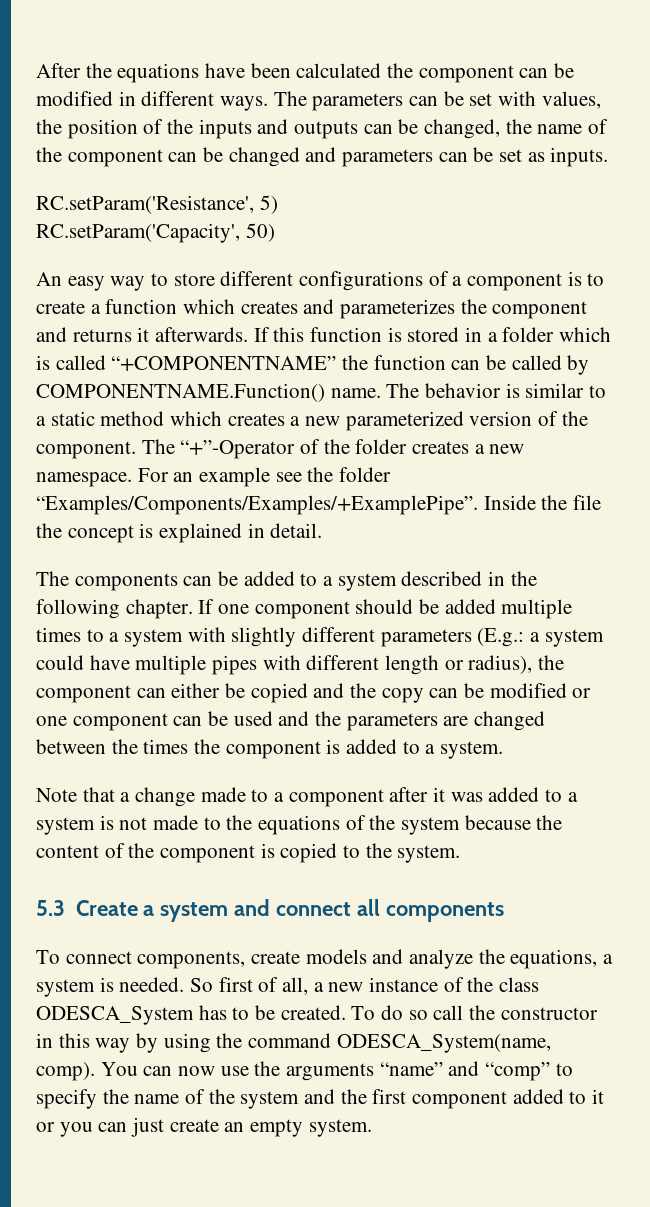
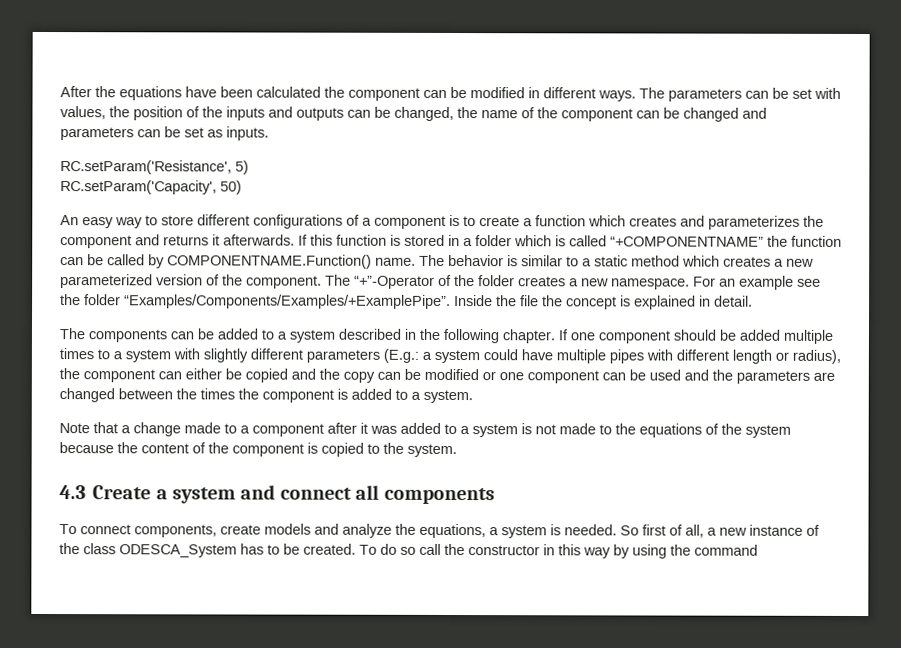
- 5.3 Create a system and connect all components
+ 4.3 Create a system and connect all components
- To do so call the constructor in this way by using the command ODESCA_System(name, comp). You can now use the arguments “name” and “comp” to specify the name of the system and the first component added to it or you can just create an empty system.
+ To do so call the constructor in this way by using the command

